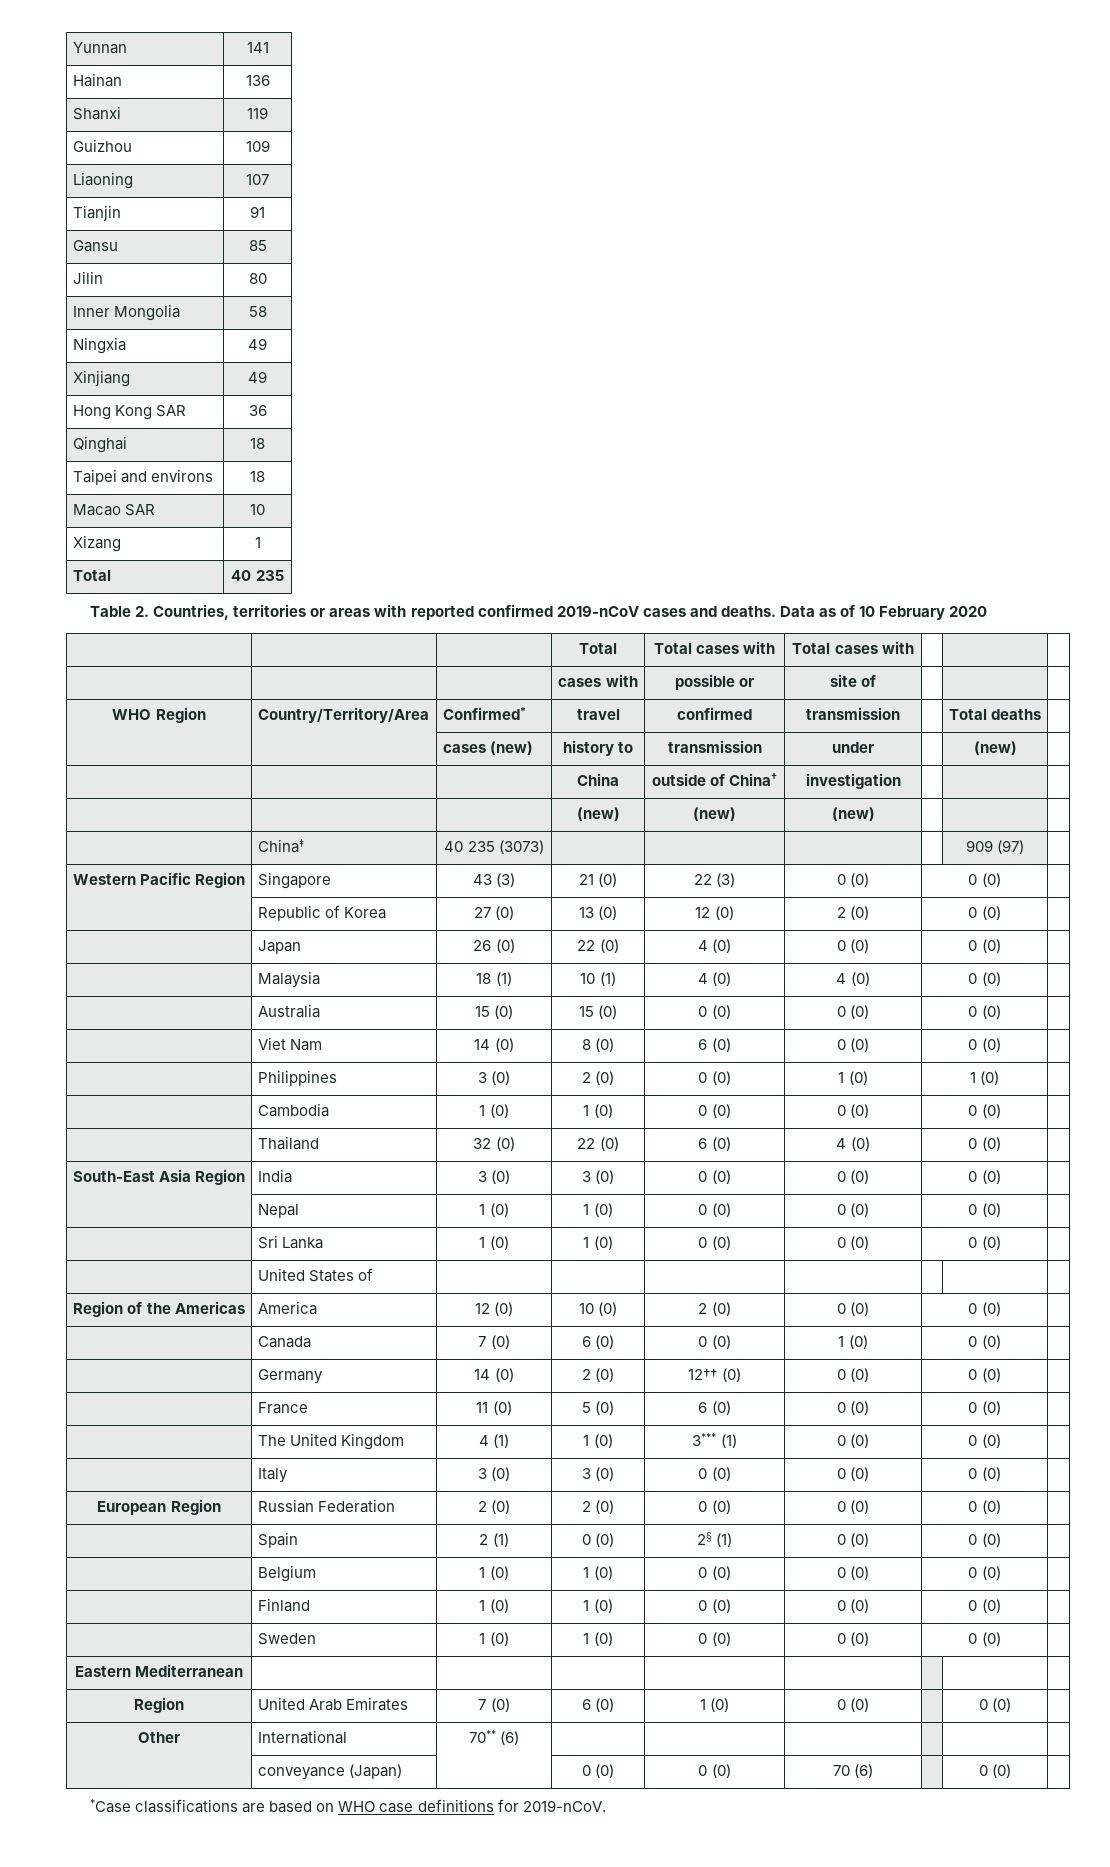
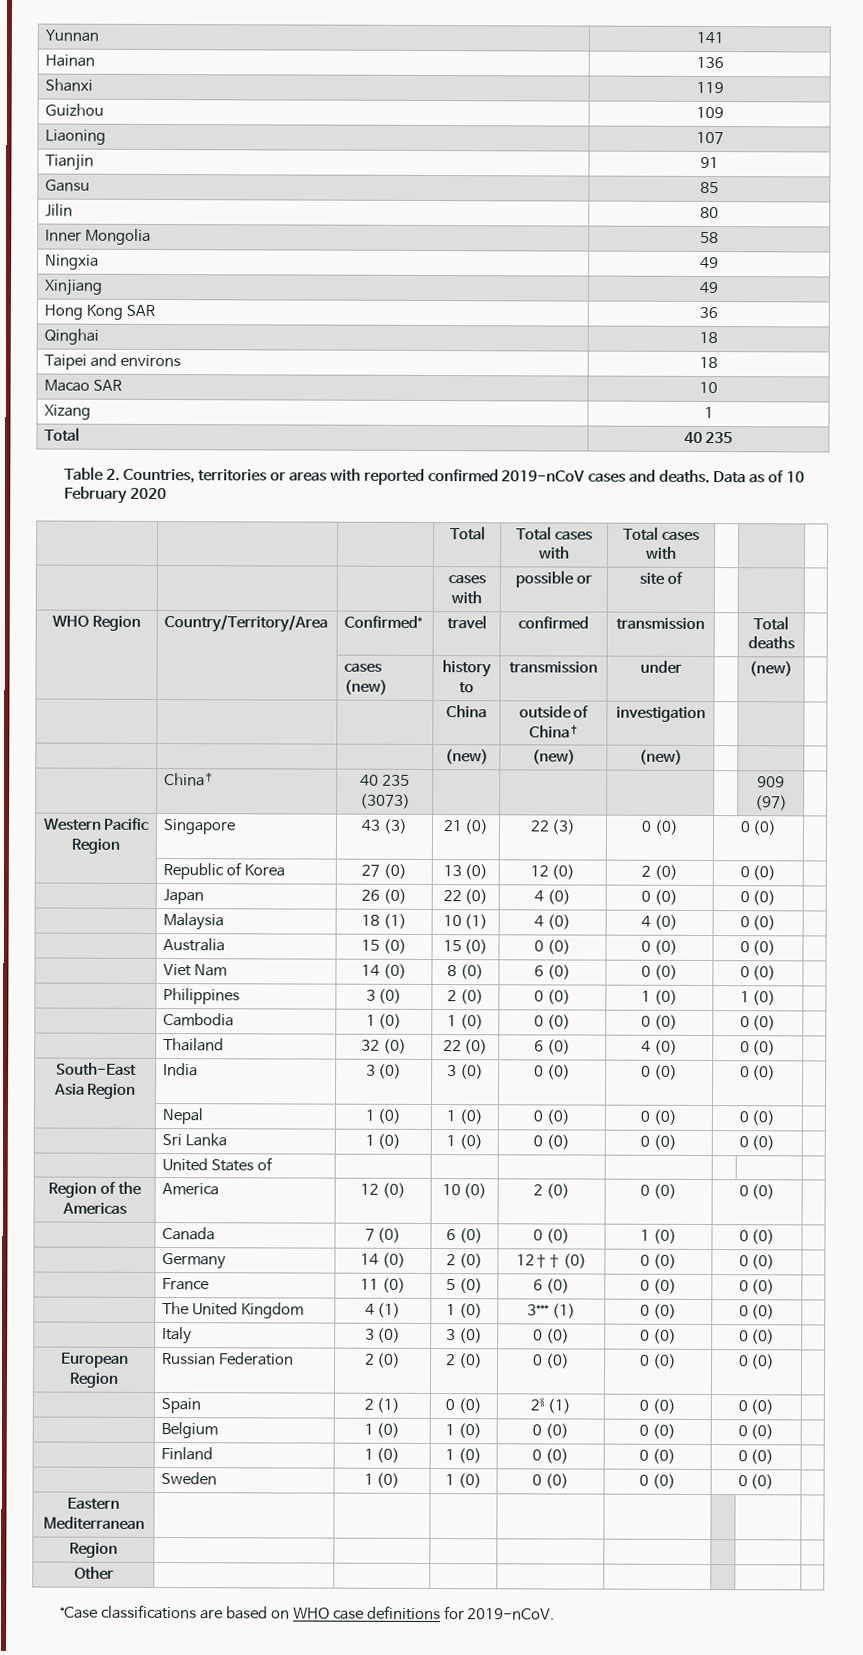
- Region | United Arab Emirates | 7 (0) | 6 (0) | 1 (0) | 0 (0) | | 0 (0) |
- Other | International | 70** (6) | | | | | |
- | conveyance (Japan) | | 0 (0) | 0 (0) | 70 (6) | | 0 (0) |
+ Region | | | | | | | |
+ Other | | | | | | | |

